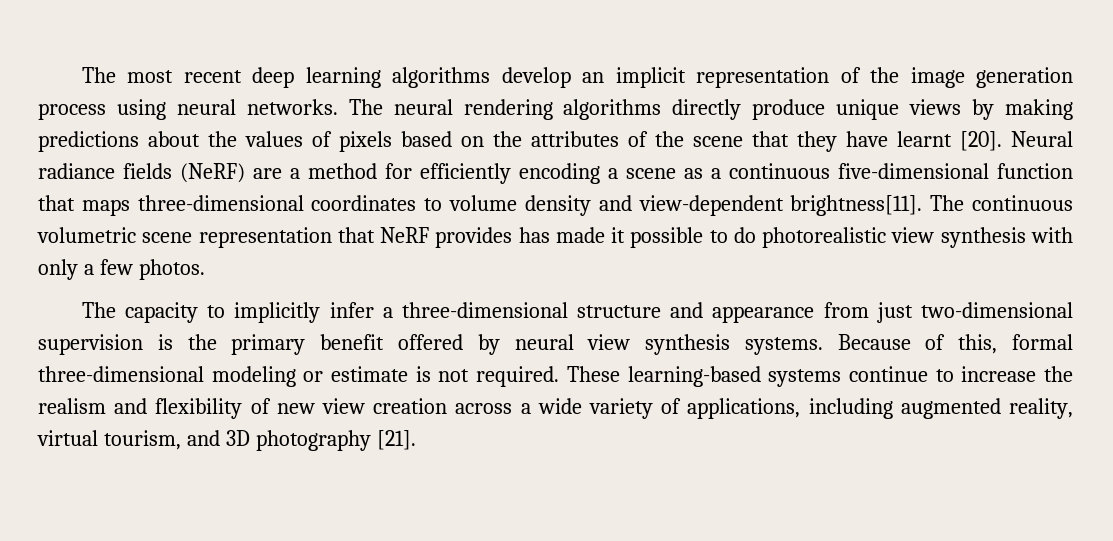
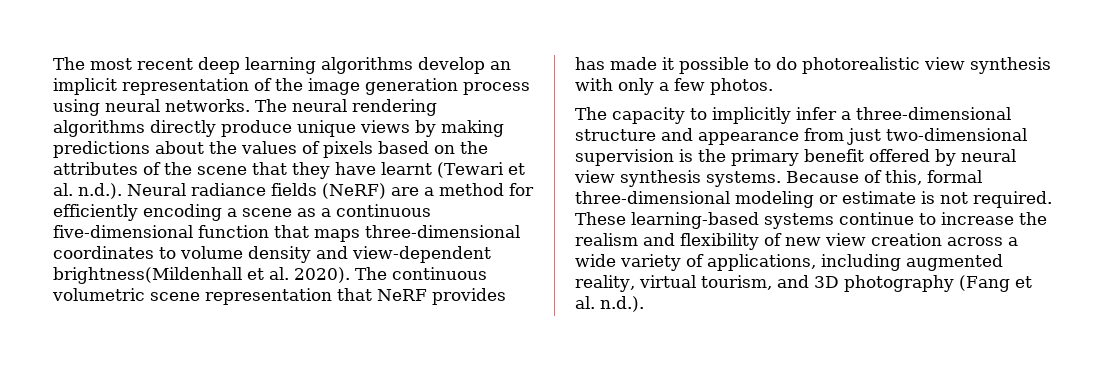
- The neural rendering algorithms directly produce unique views by making predictions about the values of pixels based on the attributes of the scene that they have learnt [20]. Neural radiance fields (NeRF) are a method for efficiently encoding a scene as a continuous five-dimensional function that maps three-dimensional coordinates to volume density and view-dependent brightness[11].
+ The neural rendering algorithms directly produce unique views by making predictions about the values of pixels based on the attributes of the scene that they have learnt (Tewari et al. n.d.). Neural radiance fields (NeRF) are a method for efficiently encoding a scene as a continuous five-dimensional function that maps three-dimensional coordinates to volume density and view-dependent brightness(Mildenhall et al. 2020).
- These learning-based systems continue to increase the realism and flexibility of new view creation across a wide variety of applications, including augmented reality, virtual tourism, and 3D photography [21].
+ These learning-based systems continue to increase the realism and flexibility of new view creation across a wide variety of applications, including augmented reality, virtual tourism, and 3D photography (Fang et al. n.d.).

